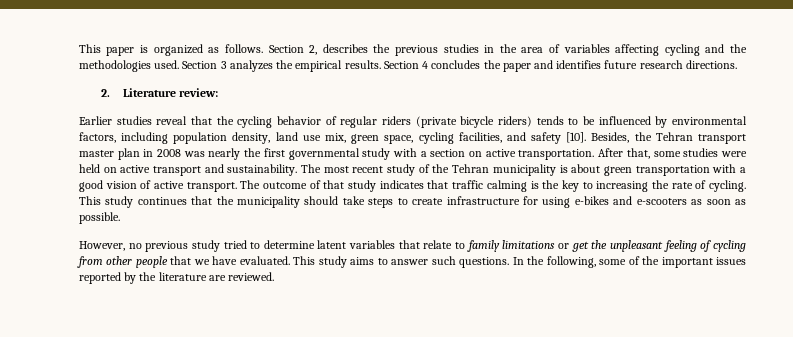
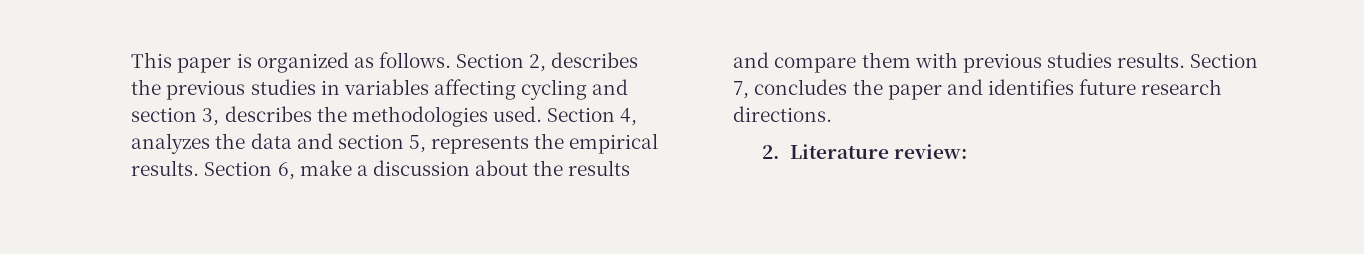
- Section 2, describes the previous studies in the area of variables affecting cycling and the methodologies used.
+ Section 2, describes the previous studies in variables affecting cycling and section 3, describes the methodologies used.
- Section 3 analyzes the empirical results. Section 4 concludes the paper and identifies future research directions.
+ Section 4, analyzes the data and section 5, represents the empirical results. Section 6, make a discussion about the results and compare them with previous studies results. Section 7, concludes the paper and identifies future research directions.
- Earlier studies reveal that the cycling behavior of regular riders (private bicycle riders) tends to be influenced by environmental factors, including population density, land use mix, green space, cycling facilities, and safety [10]. Besides, the Tehran transport master plan in 2008 was nearly the first governmental study with a section on active transportation. After that, some studies were held on active transport and sustainability. The most recent study of the Tehran municipality is about green transportation with a good vision of active transport. The outcome of that study indicates that traffic calming is the key to increasing the rate of cycling. This study continues that the municipality should take steps to create infrastructure for using e-bikes and e-scooters as soon as possible.
- However, no previous study tried to determine latent variables that relate to family limitations or get the unpleasant feeling of cycling from other people that we have evaluated. This study aims to answer such questions. In the following, some of the important issues reported by the literature are reviewed.

